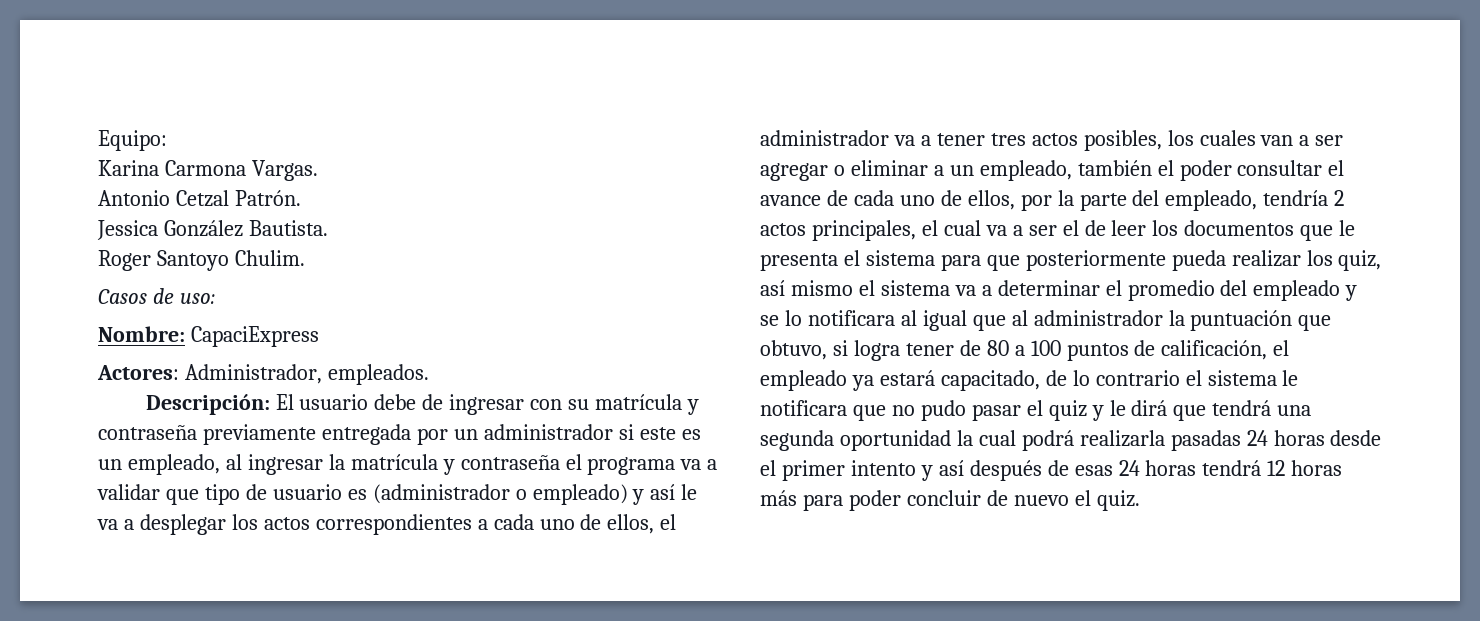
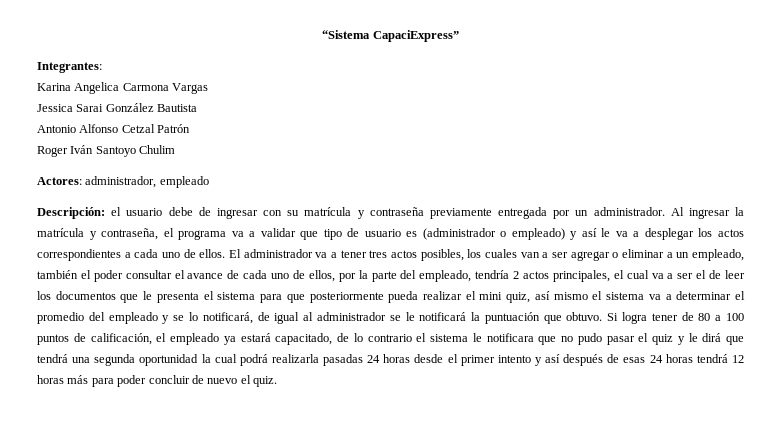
- Equipo:
- Karina Carmona Vargas.
- Antonio Cetzal Patrón.
- Jessica González Bautista.
- Roger Santoyo Chulim.
- Casos de uso:
- Nombre: CapaciExpress
+ “Sistema CapaciExpress”
+ Integrantes:
+ Karina Angelica Carmona Vargas
+ Jessica Sarai González Bautista
+ Antonio Alfonso Cetzal Patrón
+ Roger Iván Santoyo Chulim
- Actores: Administrador, empleados.
+ Actores: administrador, empleado
- El usuario debe de ingresar con su matrícula y contraseña previamente entregada por un administrador si este es un empleado, al ingresar la matrícula y contraseña el programa va a validar que tipo de usuario es (administrador o empleado) y así le va a desplegar los actos correspondientes a cada uno de ellos, el administrador va a tener tres actos posibles, los cuales van a ser agregar o eliminar a un empleado, también el poder consultar el avance de cada uno de ellos, por la parte del empleado, tendría 2 actos principales, el cual va a ser el de leer los documentos que le presenta el sistema para que posteriormente pueda realizar los quiz, así mismo el sistema va a determinar el promedio del empleado y se lo notificara al igual que al administrador la puntuación que obtuvo, si logra tener de 80 a 100 puntos de calificación, el empleado ya estará capacitado, de lo contrario el sistema le notificara que no pudo pasar el quiz y le dirá que tendrá una segunda oportunidad la cual podrá realizarla pasadas 24 horas desde el primer intento y así después de esas 24 horas tendrá 12 horas más para poder concluir de nuevo el quiz.
+ el usuario debe de ingresar con su matrícula y contraseña previamente entregada por un administrador. Al ingresar la matrícula y contraseña, el programa va a validar que tipo de usuario es (administrador o empleado) y así le va a desplegar los actos correspondientes a cada uno de ellos. El administrador va a tener tres actos posibles, los cuales van a ser agregar o eliminar a un empleado, también el poder consultar el avance de cada uno de ellos, por la parte del empleado, tendría 2 actos principales, el cual va a ser el de leer los documentos que le presenta el sistema para que posteriormente pueda realizar el mini quiz, así mismo el sistema va a determinar el promedio del empleado y se lo notificará, de igual al administrador se le notificará la puntuación que obtuvo. Si logra tener de 80 a 100 puntos de calificación, el empleado ya estará capacitado, de lo contrario el sistema le notificara que no pudo pasar el quiz y le dirá que tendrá una segunda oportunidad la cual podrá realizarla pasadas 24 horas desde el primer intento y así después de esas 24 horas tendrá 12 horas más para poder concluir de nuevo el quiz.

